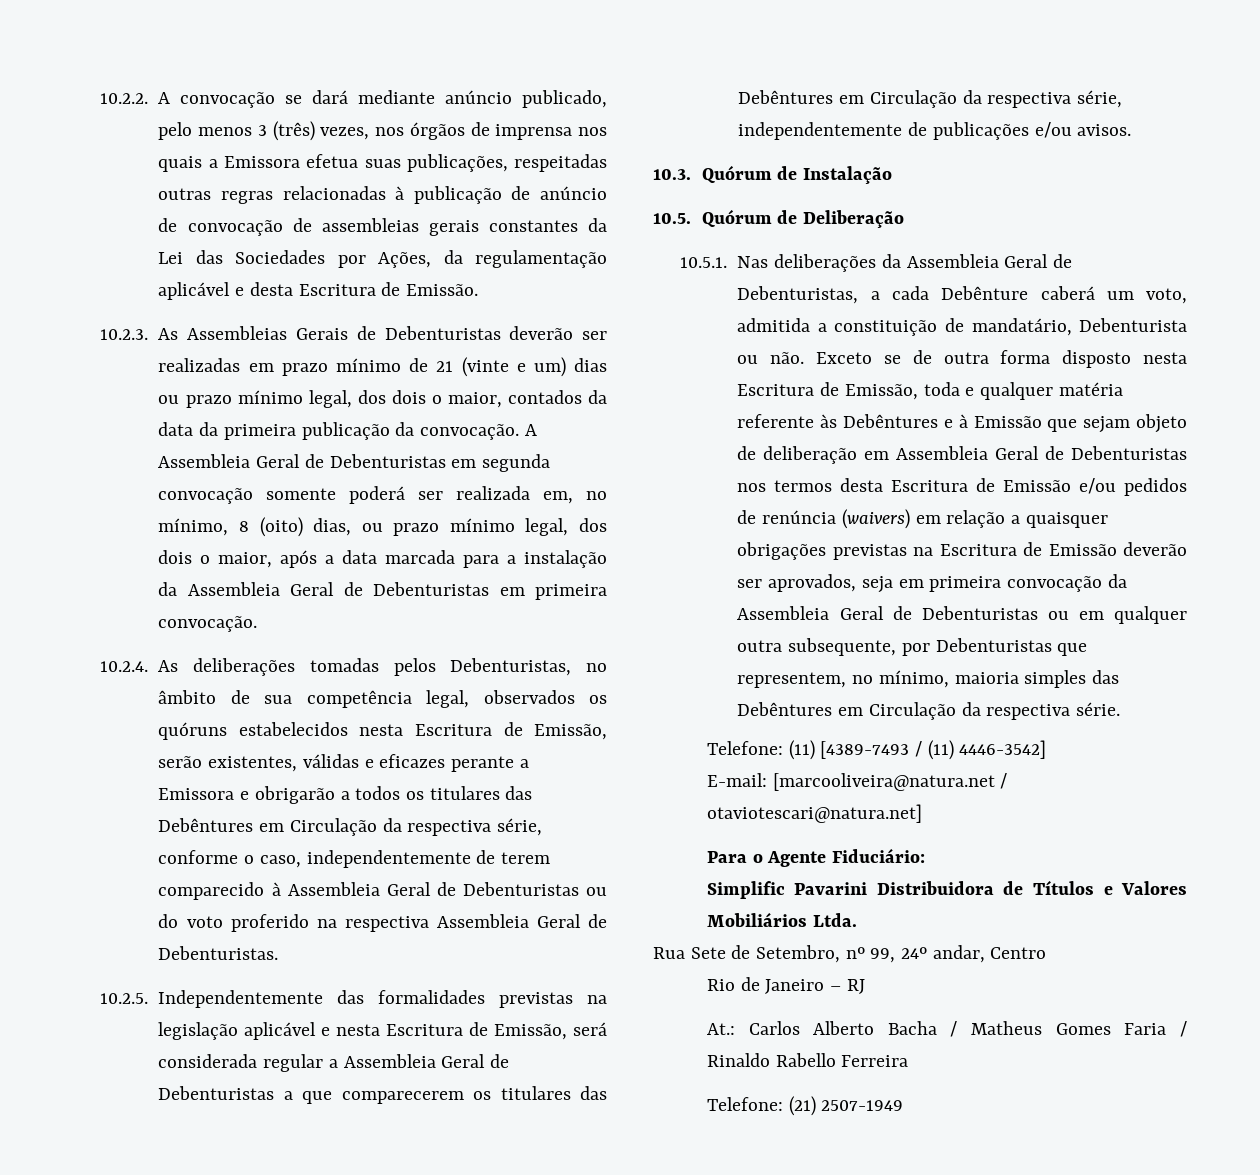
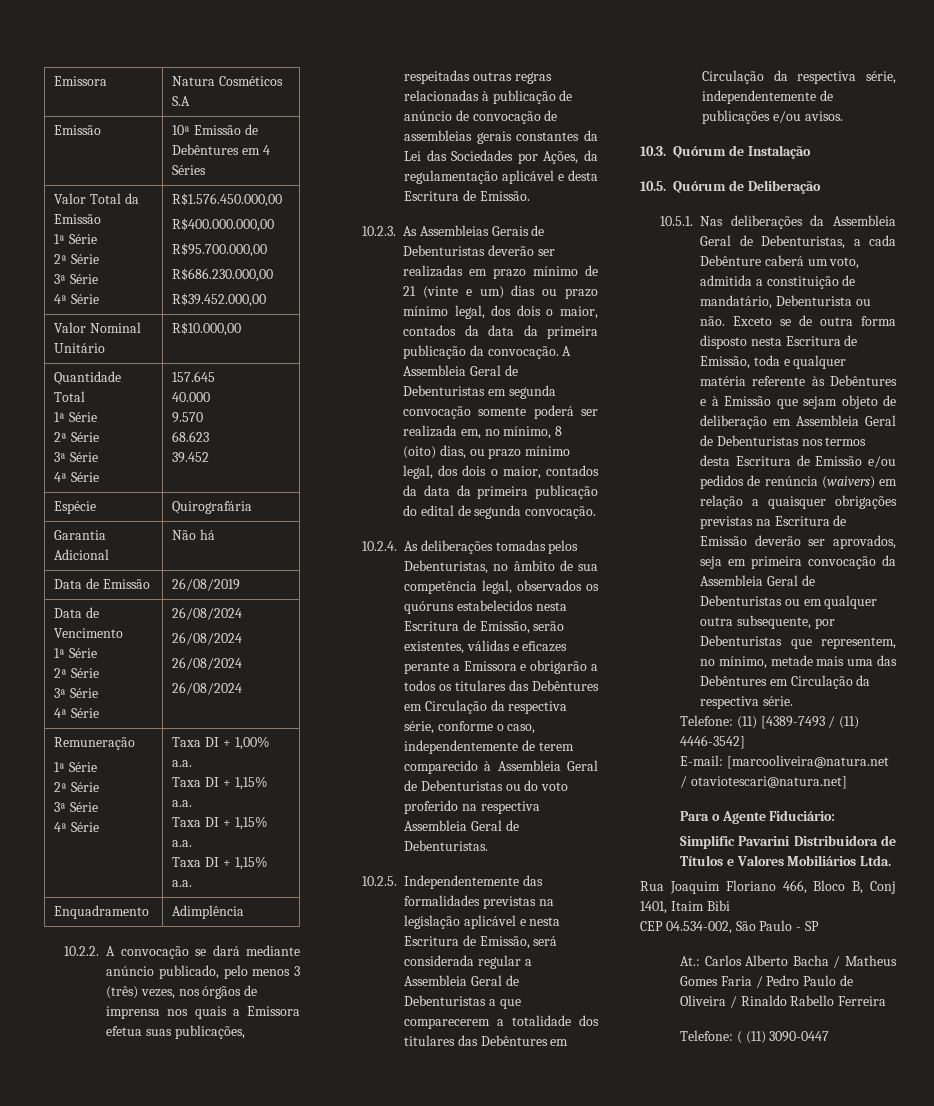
+ Emissora | Natura Cosméticos S.A
+ Emissão | 10ª Emissão de Debêntures em 4 Séries
+ Valor Total da Emissão
+ 1ª Série
+ 2ª Série
+ 3ª Série
+ 4ª Série | R$1.576.450.000,00
+ R$400.000.000,00
+ R$95.700.000,00
+ R$686.230.000,00
+ R$39.452.000,00
+ Valor Nominal Unitário | R$10.000,00
+ Quantidade Total
+ 1ª Série
+ 2ª Série
+ 3ª Série
+ 4ª Série | 157.645
+ 40.000
+ 9.570
+ 68.623
+ 39.452
+ Espécie | Quirografária
+ Garantia Adicional | Não há
+ Data de Emissão | 26/08/2019
+ Data de Vencimento
+ 1ª Série
+ 2ª Série
+ 3ª Série
+ 4ª Série | 26/08/2024
+ 26/08/2024
+ 26/08/2024
+ 26/08/2024
+ Remuneração
+ 1ª Série
+ 2ª Série
+ 3ª Série
+ 4ª Série | Taxa DI + 1,00% a.a.
+ Taxa DI + 1,15% a.a.
+ Taxa DI + 1,15% a.a.
+ Taxa DI + 1,15% a.a.
+ Enquadramento | Adimplência
- A Assembleia Geral de Debenturistas em segunda convocação somente poderá ser realizada em, no mínimo, 8 (oito) dias, ou prazo mínimo legal, dos dois o maior, após a data marcada para a instalação da Assembleia Geral de Debenturistas em primeira convocação.
+ A Assembleia Geral de Debenturistas em segunda convocação somente poderá ser realizada em, no mínimo, 8 (oito) dias, ou prazo mínimo legal, dos dois o maior, contados da data da primeira publicação do edital de segunda convocação.
- 10.2.5. Independentemente das formalidades previstas na legislação aplicável e nesta Escritura de Emissão, será considerada regular a Assembleia Geral de Debenturistas a que comparecerem os titulares das Debêntures em Circulação da respectiva série, independentemente de publicações e/ou avisos.
+ 10.2.5. Independentemente das formalidades previstas na legislação aplicável e nesta Escritura de Emissão, será considerada regular a Assembleia Geral de Debenturistas a que comparecerem a totalidade dos titulares das Debêntures em Circulação da respectiva série, independentemente de publicações e/ou avisos.
- Exceto se de outra forma disposto nesta Escritura de Emissão, toda e qualquer matéria referente às Debêntures e à Emissão que sejam objeto de deliberação em Assembleia Geral de Debenturistas nos termos desta Escritura de Emissão e/ou pedidos de renúncia (waivers) em relação a quaisquer obrigações previstas na Escritura de Emissão deverão ser aprovados, seja em primeira convocação da Assembleia Geral de Debenturistas ou em qualquer outra subsequente, por Debenturistas que representem, no mínimo, maioria simples das Debêntures em Circulação da respectiva série.
+ Exceto se de outra forma disposto nesta Escritura de Emissão, toda e qualquer matéria referente às Debêntures e à Emissão que sejam objeto de deliberação em Assembleia Geral de Debenturistas nos termos desta Escritura de Emissão e/ou pedidos de renúncia (waivers) em relação a quaisquer obrigações previstas na Escritura de Emissão deverão ser aprovados, seja em primeira convocação da Assembleia Geral de Debenturistas ou em qualquer outra subsequente, por Debenturistas que representem, no mínimo, metade mais uma das Debêntures em Circulação da respectiva série.
- Rua Sete de Setembro, nº 99, 24º andar, Centro
- Rio de Janeiro – RJ
+ Rua Joaquim Floriano 466, Bloco B, Conj 1401, Itaim Bibi
+ CEP 04.534-002, São Paulo - SP
- At.: Carlos Alberto Bacha / Matheus Gomes Faria / Rinaldo Rabello Ferreira
+ At.: Carlos Alberto Bacha / Matheus Gomes Faria / Pedro Paulo de Oliveira / Rinaldo Rabello Ferreira
- Telefone: (21) 2507-1949
+ Telefone: ( (11) 3090-0447

